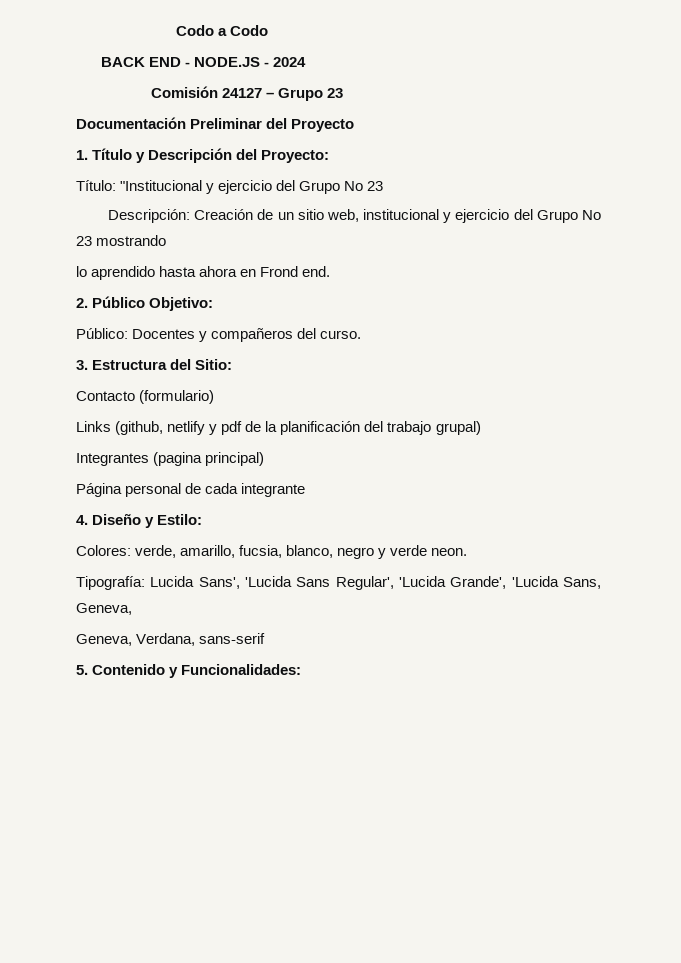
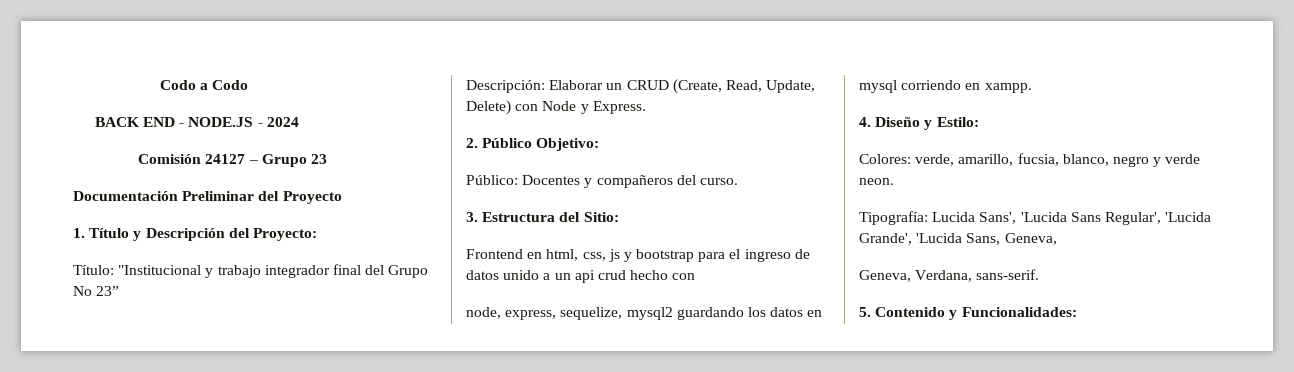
- Título: "Institucional y ejercicio del Grupo No 23
+ Título: "Institucional y trabajo integrador final del Grupo No 23”
- Descripción: Creación de un sitio web, institucional y ejercicio del Grupo No 23 mostrando
- lo aprendido hasta ahora en Frond end.
+ Descripción: Elaborar un CRUD (Create, Read, Update, Delete) con Node y Express.
- Contacto (formulario)
- Links (github, netlify y pdf de la planificación del trabajo grupal)
- Integrantes (pagina principal)
- Página personal de cada integrante
+ Frontend en html, css, js y bootstrap para el ingreso de datos unido a un api crud hecho con
+ node, express, sequelize, mysql2 guardando los datos en mysql corriendo en xampp.
- Geneva, Verdana, sans-serif
+ Geneva, Verdana, sans-serif.

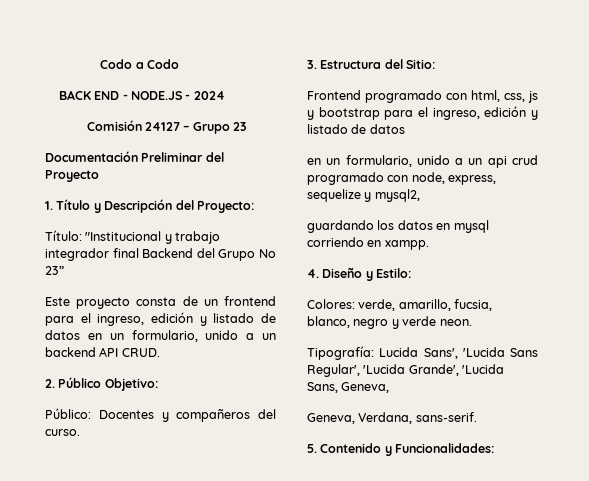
- Título: "Institucional y trabajo integrador final del Grupo No 23”
+ Título: "Institucional y trabajo integrador final Backend del Grupo No 23”
- Descripción: Elaborar un CRUD (Create, Read, Update, Delete) con Node y Express.
+ Este proyecto consta de un frontend para el ingreso, edición y listado de datos en un formulario, unido a un backend API CRUD.
- Frontend en html, css, js y bootstrap para el ingreso de datos unido a un api crud hecho con
- node, express, sequelize, mysql2 guardando los datos en mysql corriendo en xampp.
+ Frontend programado con html, css, js y bootstrap para el ingreso, edición y listado de datos
+ en un formulario, unido a un api crud programado con node, express, sequelize y mysql2,
+ guardando los datos en mysql corriendo en xampp.

